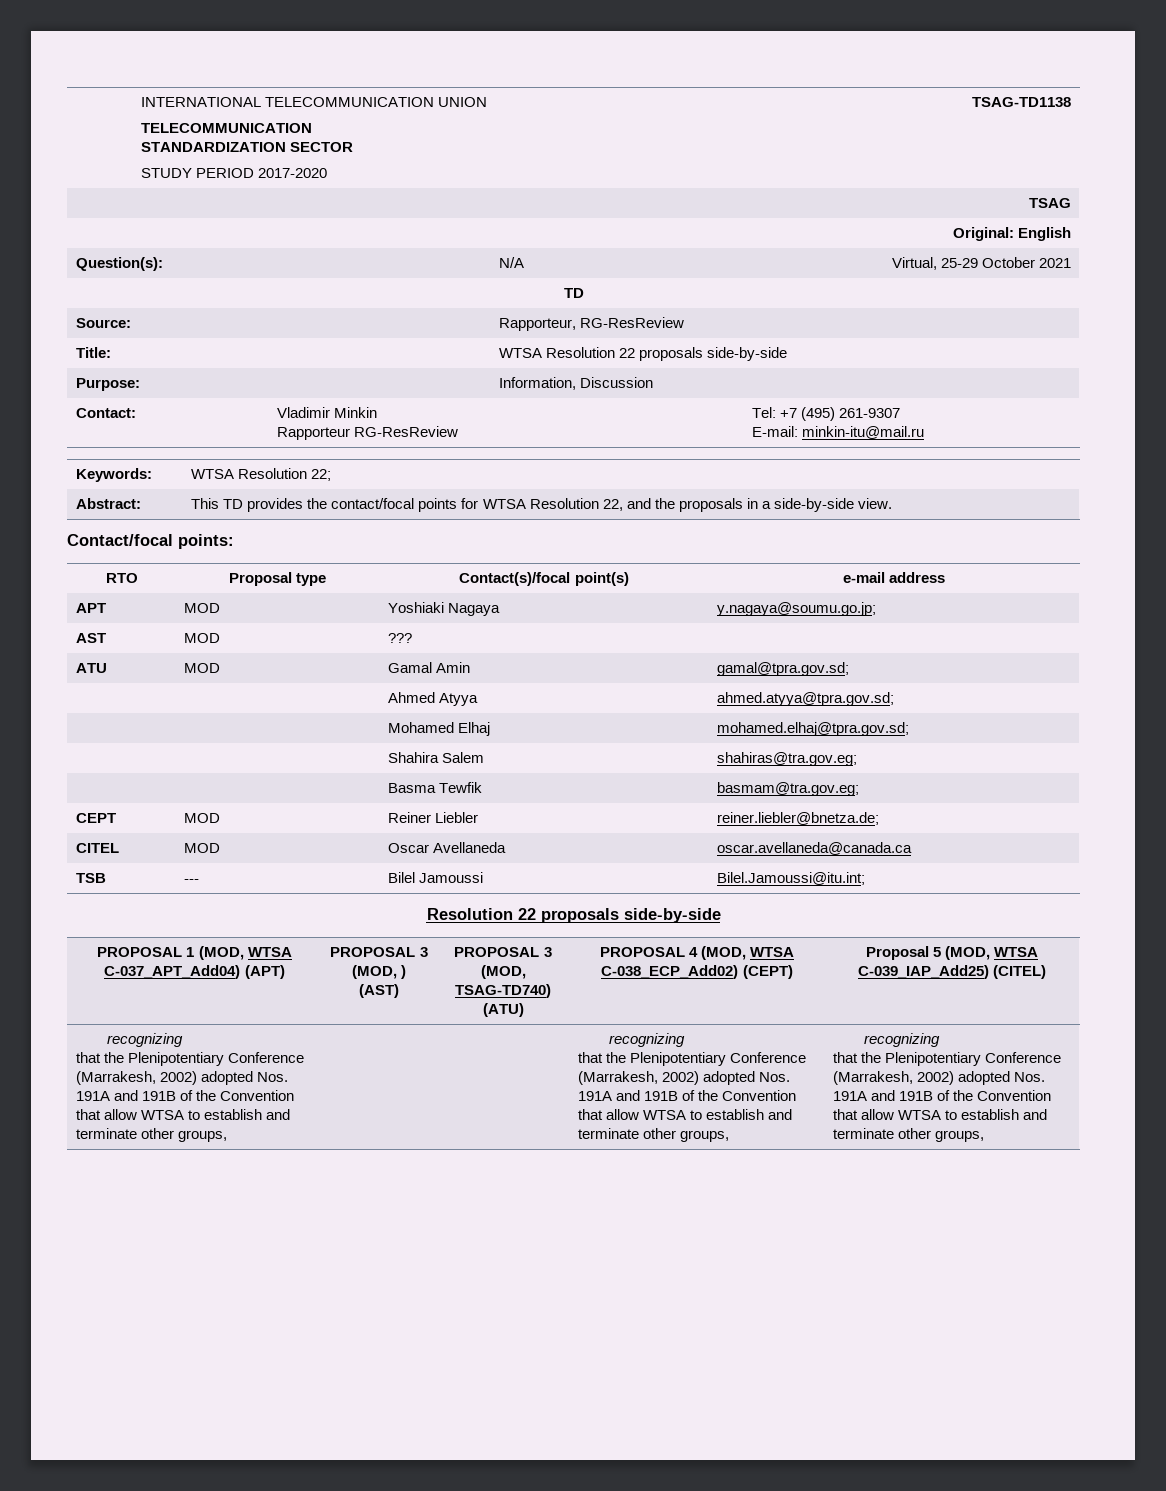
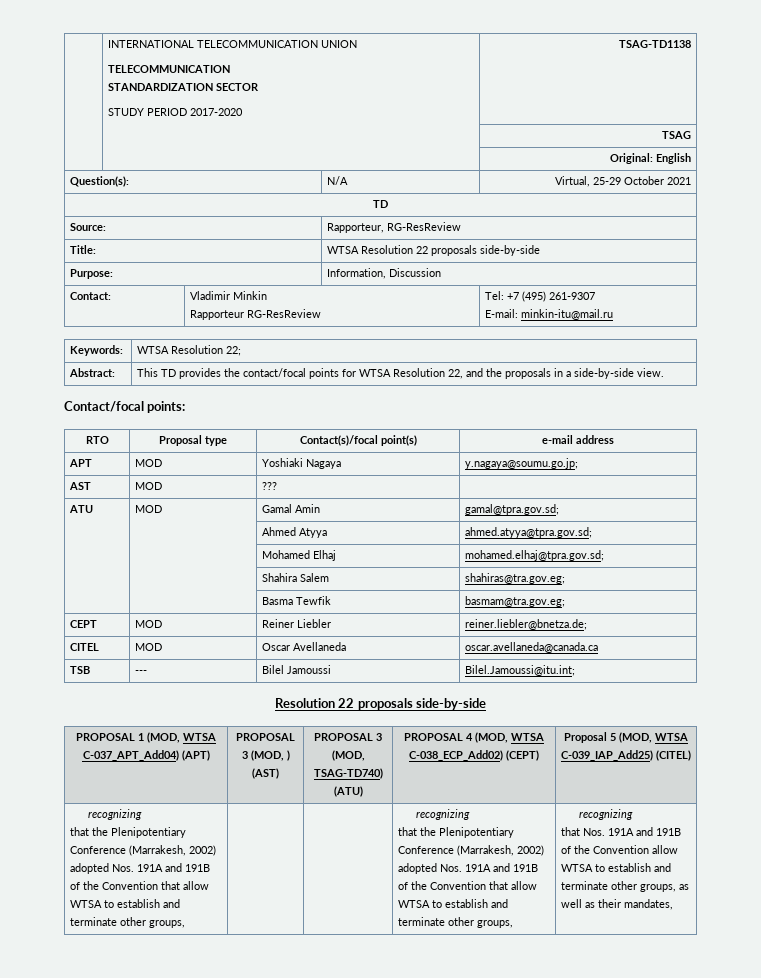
  that the Plenipotentiary Conference (Marrakesh, 2002) adopted Nos. 191A and 191B of the Convention that allow WTSA to establish and terminate other groups, | recognizing
- that the Plenipotentiary Conference (Marrakesh, 2002) adopted Nos. 191A and 191B of the Convention that allow WTSA to establish and terminate other groups,
+ that Nos. 191A and 191B of the Convention allow WTSA to establish and terminate other groups, as well as their mandates,

